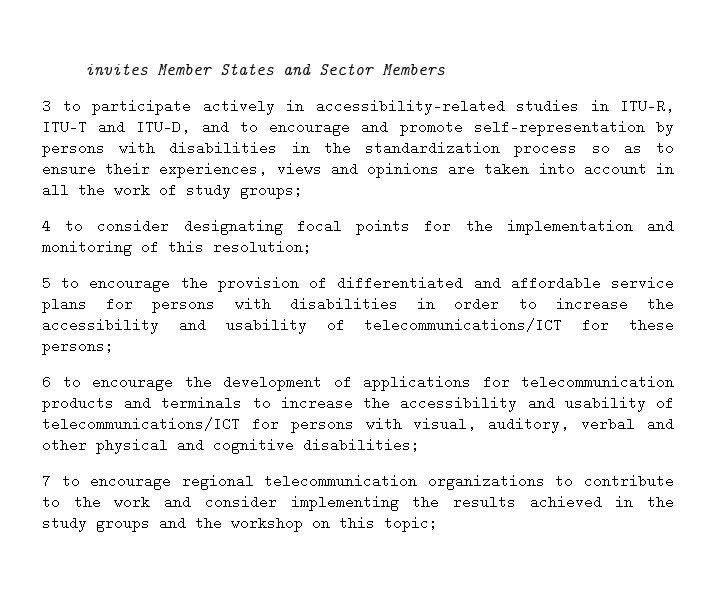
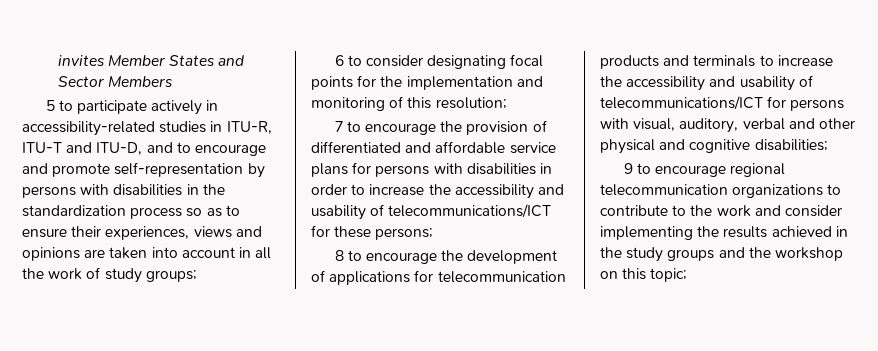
- 3 to participate actively in accessibility-related studies in ITU-R, ITU-T and ITU-D, and to encourage and promote self-representation by persons with disabilities in the standardization process so as to ensure their experiences, views and opinions are taken into account in all the work of study groups;
+ 5 to participate actively in accessibility-related studies in ITU-R, ITU-T and ITU-D, and to encourage and promote self-representation by persons with disabilities in the standardization process so as to ensure their experiences, views and opinions are taken into account in all the work of study groups;
- 4 to consider designating focal points for the implementation and monitoring of this resolution;
+ 6 to consider designating focal points for the implementation and monitoring of this resolution;
- 5 to encourage the provision of differentiated and affordable service plans for persons with disabilities in order to increase the accessibility and usability of telecommunications/ICT for these persons;
+ 7 to encourage the provision of differentiated and affordable service plans for persons with disabilities in order to increase the accessibility and usability of telecommunications/ICT for these persons;
- 6 to encourage the development of applications for telecommunication products and terminals to increase the accessibility and usability of telecommunications/ICT for persons with visual, auditory, verbal and other physical and cognitive disabilities;
+ 8 to encourage the development of applications for telecommunication products and terminals to increase the accessibility and usability of telecommunications/ICT for persons with visual, auditory, verbal and other physical and cognitive disabilities;
- 7 to encourage regional telecommunication organizations to contribute to the work and consider implementing the results achieved in the study groups and the workshop on this topic;
+ 9 to encourage regional telecommunication organizations to contribute to the work and consider implementing the results achieved in the study groups and the workshop on this topic;

